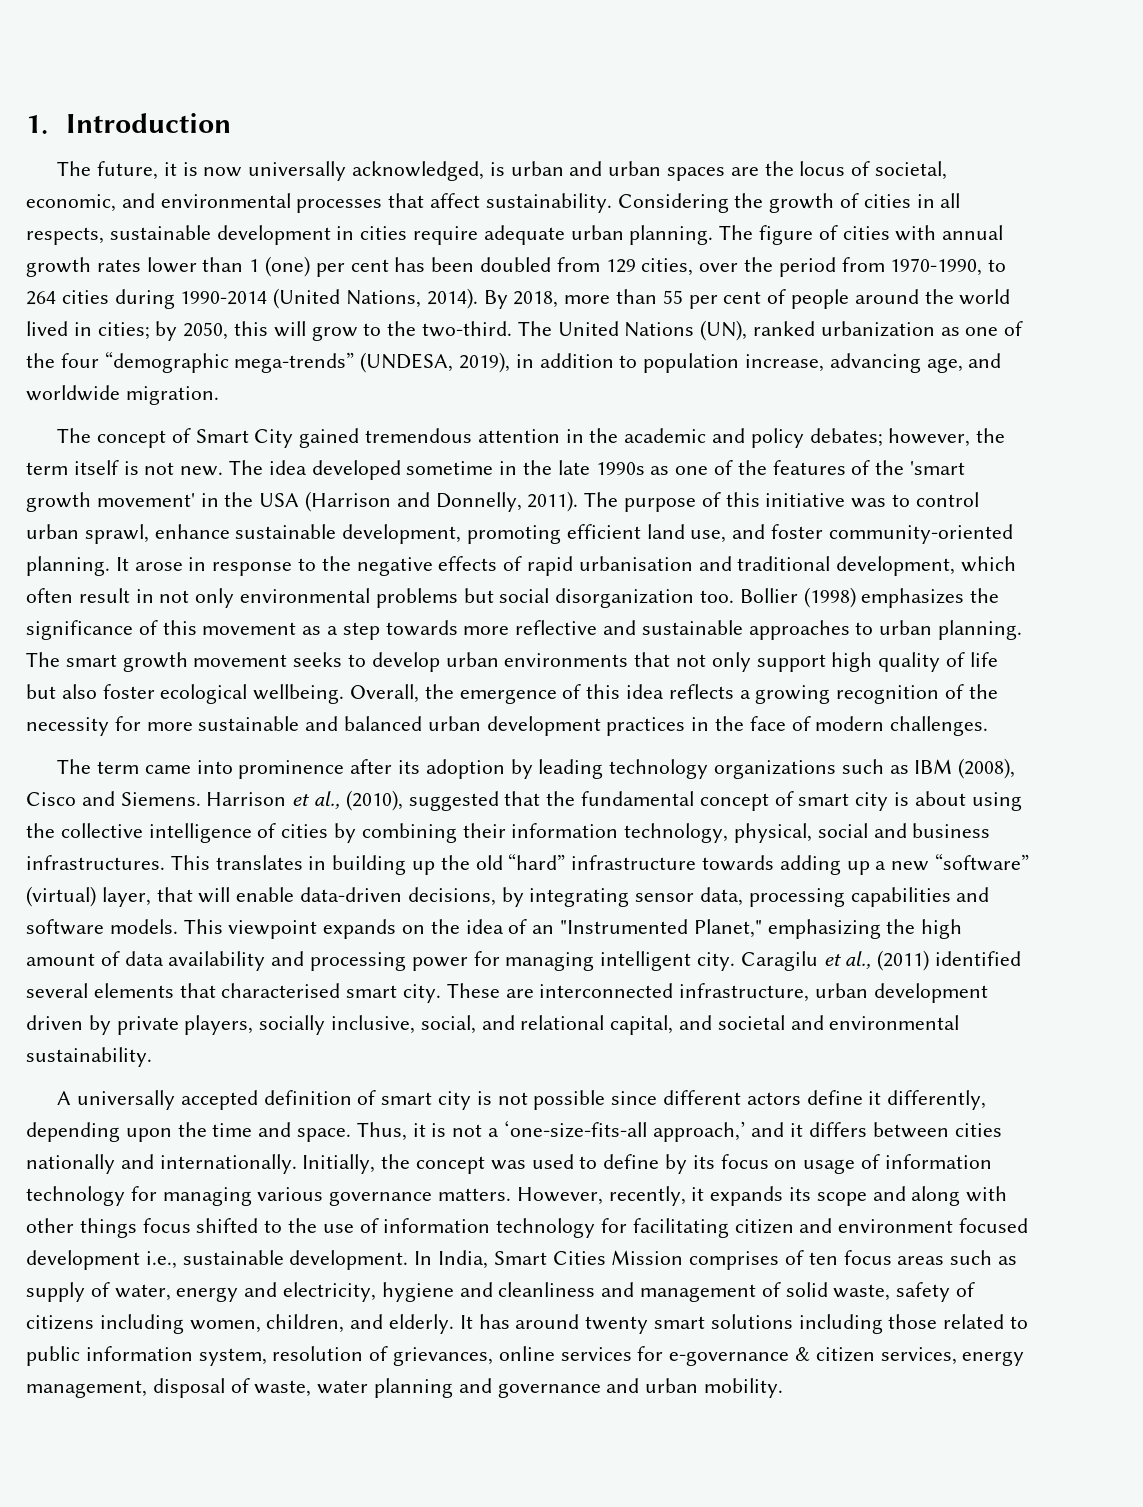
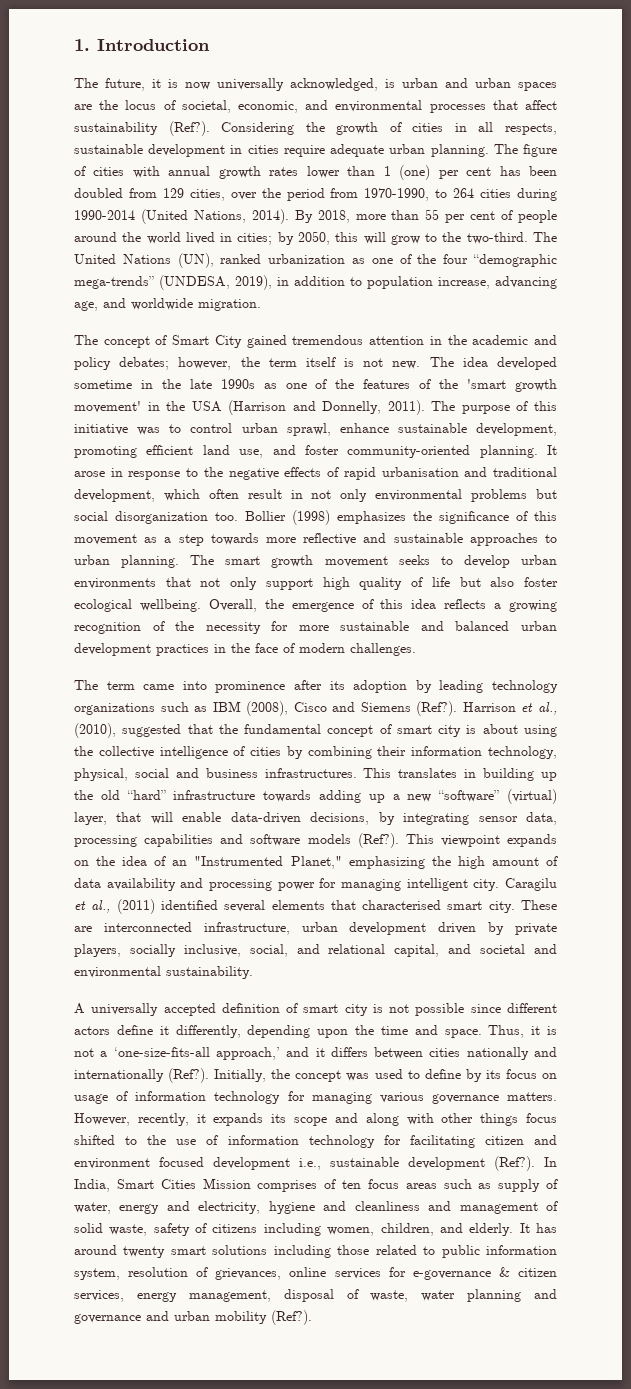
- The future, it is now universally acknowledged, is urban and urban spaces are the locus of societal, economic, and environmental processes that affect sustainability.
+ The future, it is now universally acknowledged, is urban and urban spaces are the locus of societal, economic, and environmental processes that affect sustainability (Ref?).
- The term came into prominence after its adoption by leading technology organizations such as IBM (2008), Cisco and Siemens.
+ The term came into prominence after its adoption by leading technology organizations such as IBM (2008), Cisco and Siemens (Ref?).
- This translates in building up the old “hard” infrastructure towards adding up a new “software” (virtual) layer, that will enable data-driven decisions, by integrating sensor data, processing capabilities and software models.
+ This translates in building up the old “hard” infrastructure towards adding up a new “software” (virtual) layer, that will enable data-driven decisions, by integrating sensor data, processing capabilities and software models (Ref?).
- Thus, it is not a ‘one-size-fits-all approach,’ and it differs between cities nationally and internationally.
+ Thus, it is not a ‘one-size-fits-all approach,’ and it differs between cities nationally and internationally (Ref?).
- However, recently, it expands its scope and along with other things focus shifted to the use of information technology for facilitating citizen and environment focused development i.e., sustainable development.
+ However, recently, it expands its scope and along with other things focus shifted to the use of information technology for facilitating citizen and environment focused development i.e., sustainable development (Ref?).
- It has around twenty smart solutions including those related to public information system, resolution of grievances, online services for e-governance & citizen services, energy management, disposal of waste, water planning and governance and urban mobility.
+ It has around twenty smart solutions including those related to public information system, resolution of grievances, online services for e-governance & citizen services, energy management, disposal of waste, water planning and governance and urban mobility (Ref?).

